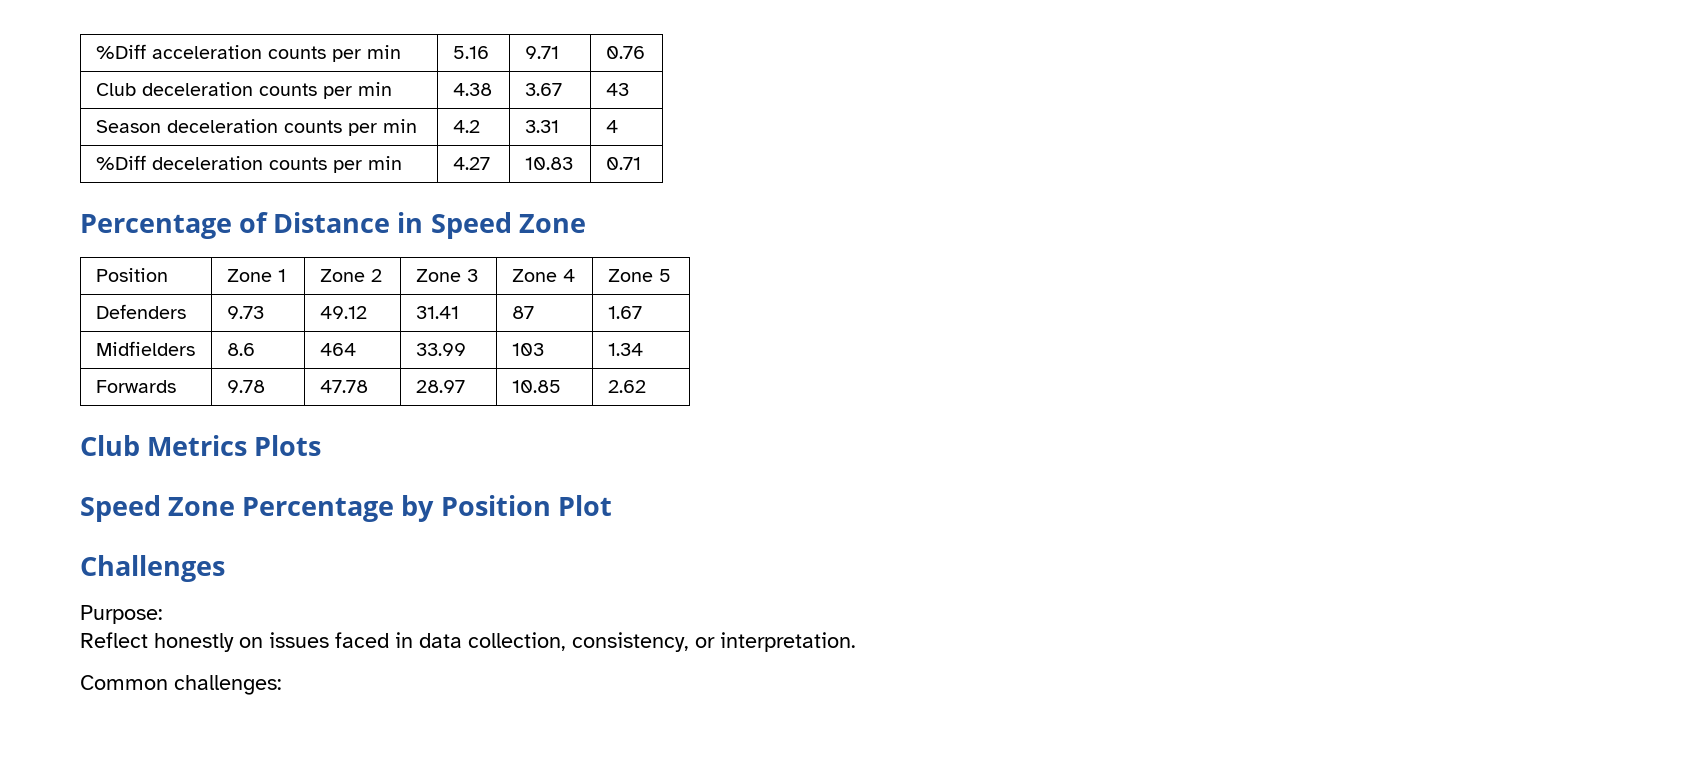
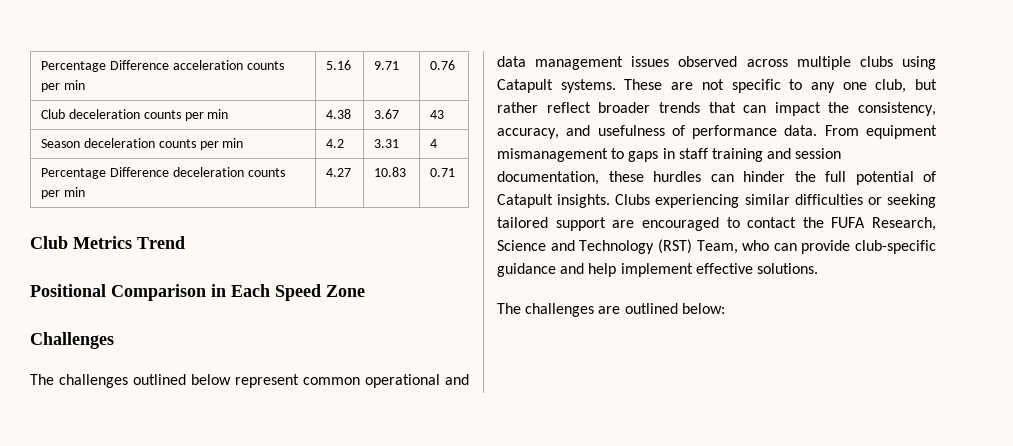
- %Diff acceleration counts per min | 5.16 | 9.71 | 0.76
+ Percentage Difference acceleration counts per min | 5.16 | 9.71 | 0.76
- %Diff deceleration counts per min | 4.27 | 10.83 | 0.71
+ Percentage Difference deceleration counts per min | 4.27 | 10.83 | 0.71
- Percentage of Distance in Speed Zone
- Position | Zone 1 | Zone 2 | Zone 3 | Zone 4 | Zone 5
- Defenders | 9.73 | 49.12 | 31.41 | 87 | 1.67
- Midfielders | 8.6 | 464 | 33.99 | 103 | 1.34
- Forwards | 9.78 | 47.78 | 28.97 | 10.85 | 2.62
- Club Metrics Plots
- Speed Zone Percentage by Position Plot
+ Club Metrics Trend
+ Positional Comparison in Each Speed Zone
  Challenges
- Purpose:
- Reflect honestly on issues faced in data collection, consistency, or interpretation.
- Common challenges:
+ The challenges outlined below represent common operational and data management issues observed across multiple clubs using Catapult systems. These are not specific to any one club, but rather reflect broader trends that can impact the consistency, accuracy, and usefulness of performance data. From equipment mismanagement to gaps in staff training and session documentation, these hurdles can hinder the full potential of Catapult insights. Clubs experiencing similar difficulties or seeking tailored support are encouraged to contact the FUFA Research, Science and Technology (RST) Team, who can provide club-specific guidance and help implement effective solutions.
+ The challenges are outlined below:

